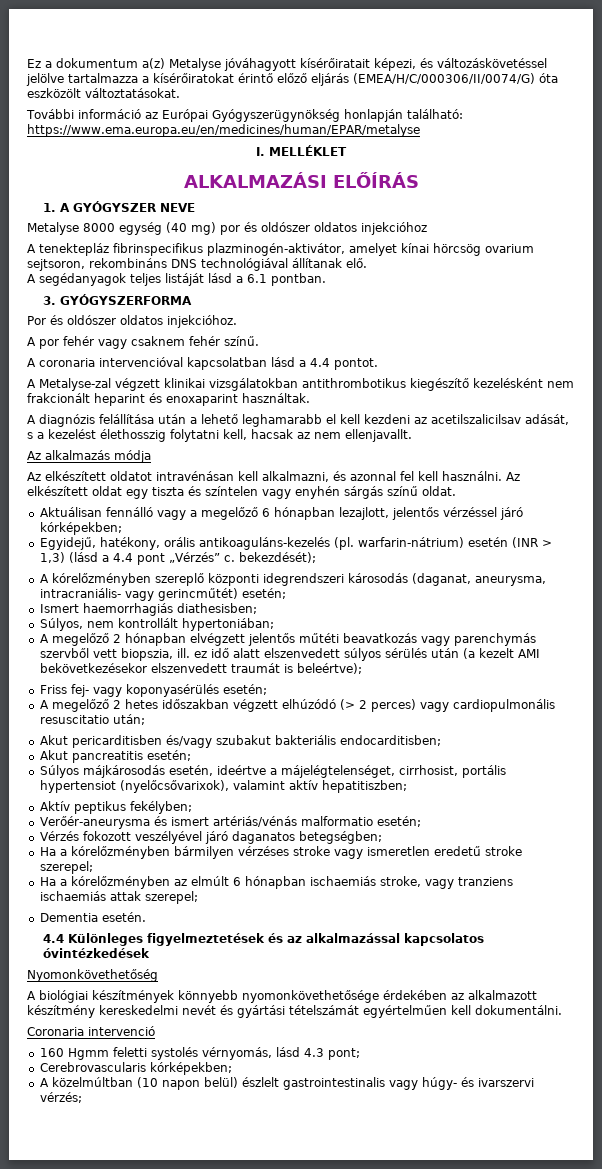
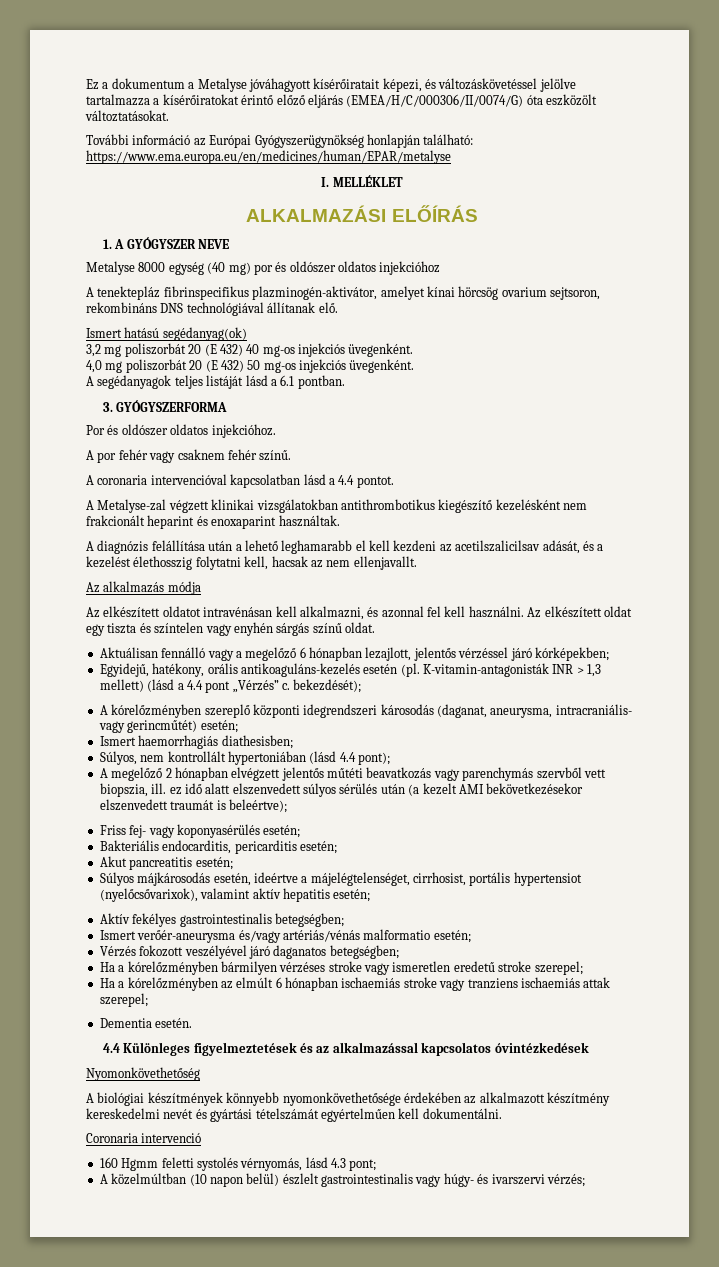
- Ez a dokumentum a(z) Metalyse jóváhagyott kísérőiratait képezi, és változáskövetéssel jelölve tartalmazza a kísérőiratokat érintő előző eljárás (EMEA/H/C/000306/II/0074/G) óta eszközölt változtatásokat.
+ Ez a dokumentum a Metalyse jóváhagyott kísérőiratait képezi, és változáskövetéssel jelölve tartalmazza a kísérőiratokat érintő előző eljárás (EMEA/H/C/000306/II/0074/G) óta eszközölt változtatásokat.
+ Ismert hatású segédanyag(ok)
+ 3,2 mg poliszorbát 20 (E 432) 40 mg-os injekciós üvegenként.
+ 4,0 mg poliszorbát 20 (E 432) 50 mg-os injekciós üvegenként.
- A diagnózis felállítása után a lehető leghamarabb el kell kezdeni az acetilszalicilsav adását, s a kezelést élethosszig folytatni kell, hacsak az nem ellenjavallt.
+ A diagnózis felállítása után a lehető leghamarabb el kell kezdeni az acetilszalicilsav adását, és a kezelést élethosszig folytatni kell, hacsak az nem ellenjavallt.
- Egyidejű, hatékony, orális antikoaguláns-kezelés (pl. warfarin-nátrium) esetén (INR > 1,3) (lásd a 4.4 pont „Vérzés” c. bekezdését);
+ Egyidejű, hatékony, orális antikoaguláns-kezelés esetén (pl. K-vitamin-antagonisták INR > 1,3 mellett) (lásd a 4.4 pont „Vérzés” c. bekezdését);
- Súlyos, nem kontrollált hypertoniában;
+ Súlyos, nem kontrollált hypertoniában (lásd 4.4 pont);
- A megelőző 2 hetes időszakban végzett elhúzódó (> 2 perces) vagy cardiopulmonális resuscitatio után;
- Akut pericarditisben és/vagy szubakut bakteriális endocarditisben;
+ Bakteriális endocarditis, pericarditis esetén;
- Súlyos májkárosodás esetén, ideértve a májelégtelenséget, cirrhosist, portális hypertensiot (nyelőcsővarixok), valamint aktív hepatitiszben;
+ Súlyos májkárosodás esetén, ideértve a májelégtelenséget, cirrhosist, portális hypertensiot (nyelőcsővarixok), valamint aktív hepatitis esetén;
- Aktív peptikus fekélyben;
- Verőér-aneurysma és ismert artériás/vénás malformatio esetén;
+ Aktív fekélyes gastrointestinalis betegségben;
+ Ismert verőér-aneurysma és/vagy artériás/vénás malformatio esetén;
- Ha a kórelőzményben az elmúlt 6 hónapban ischaemiás stroke, vagy tranziens ischaemiás attak szerepel;
+ Ha a kórelőzményben az elmúlt 6 hónapban ischaemiás stroke vagy tranziens ischaemiás attak szerepel;
- Cerebrovascularis kórképekben;

